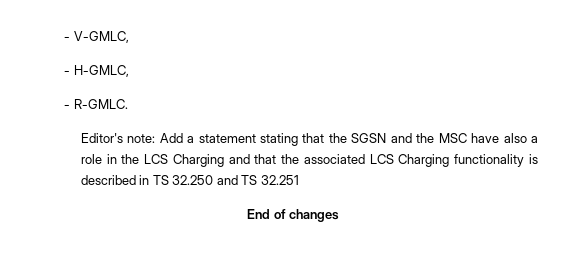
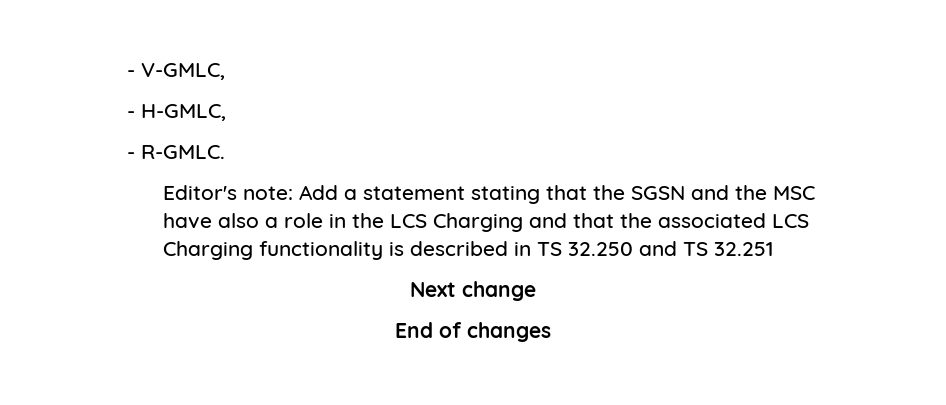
+ Next change

